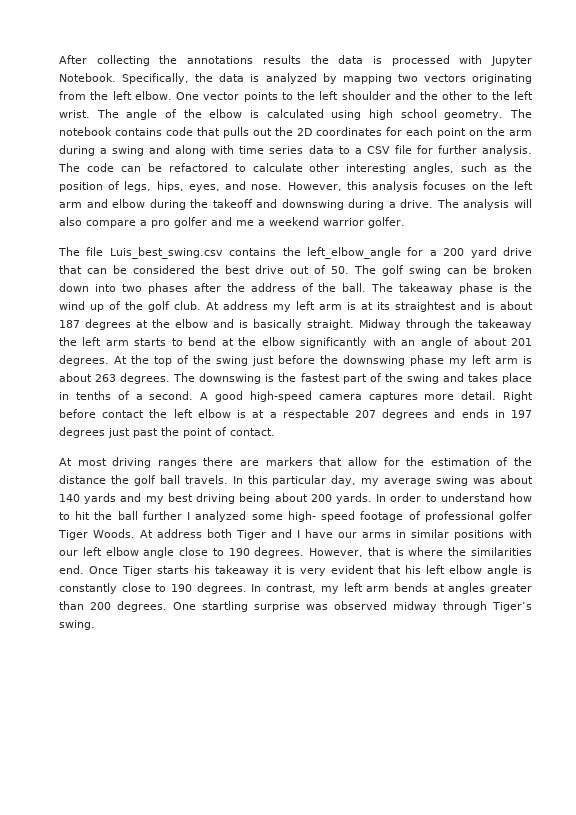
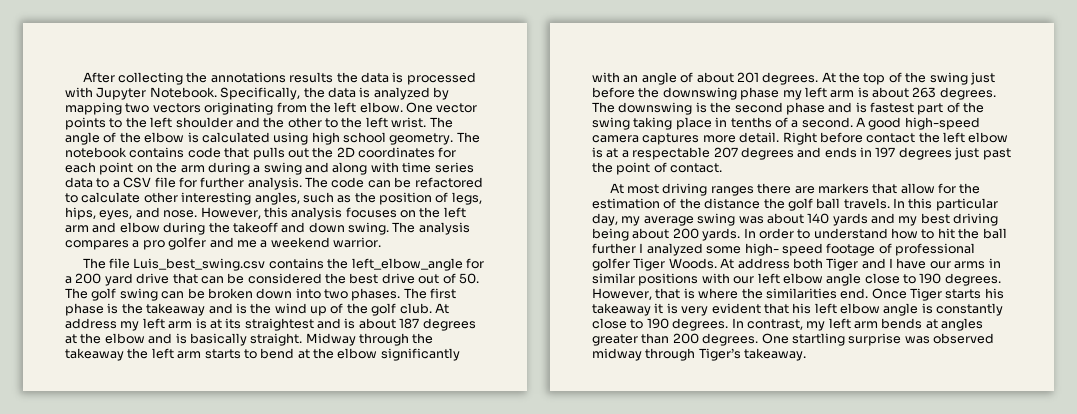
- However, this analysis focuses on the left arm and elbow during the takeoff and downswing during a drive. The analysis will also compare a pro golfer and me a weekend warrior golfer.
+ However, this analysis focuses on the left arm and elbow during the takeoff and down swing. The analysis compares a pro golfer and me a weekend warrior.
- The file Luis_best_swing.csv contains the left_elbow_angle for a 200 yard drive that can be considered the best drive out of 50. The golf swing can be broken down into two phases after the address of the ball. The takeaway phase is the wind up of the golf club.
+ The file Luis_best_swing.csv contains the left_elbow_angle for a 200 yard drive that can be considered the best drive out of 50. The golf swing can be broken down into two phases. The first phase is the takeaway and is the wind up of the golf club.
- The downswing is the fastest part of the swing and takes place in tenths of a second.
+ The downswing is the second phase and is fastest part of the swing taking place in tenths of a second.
- One startling surprise was observed midway through Tiger’s swing.
+ One startling surprise was observed midway through Tiger’s takeaway.

